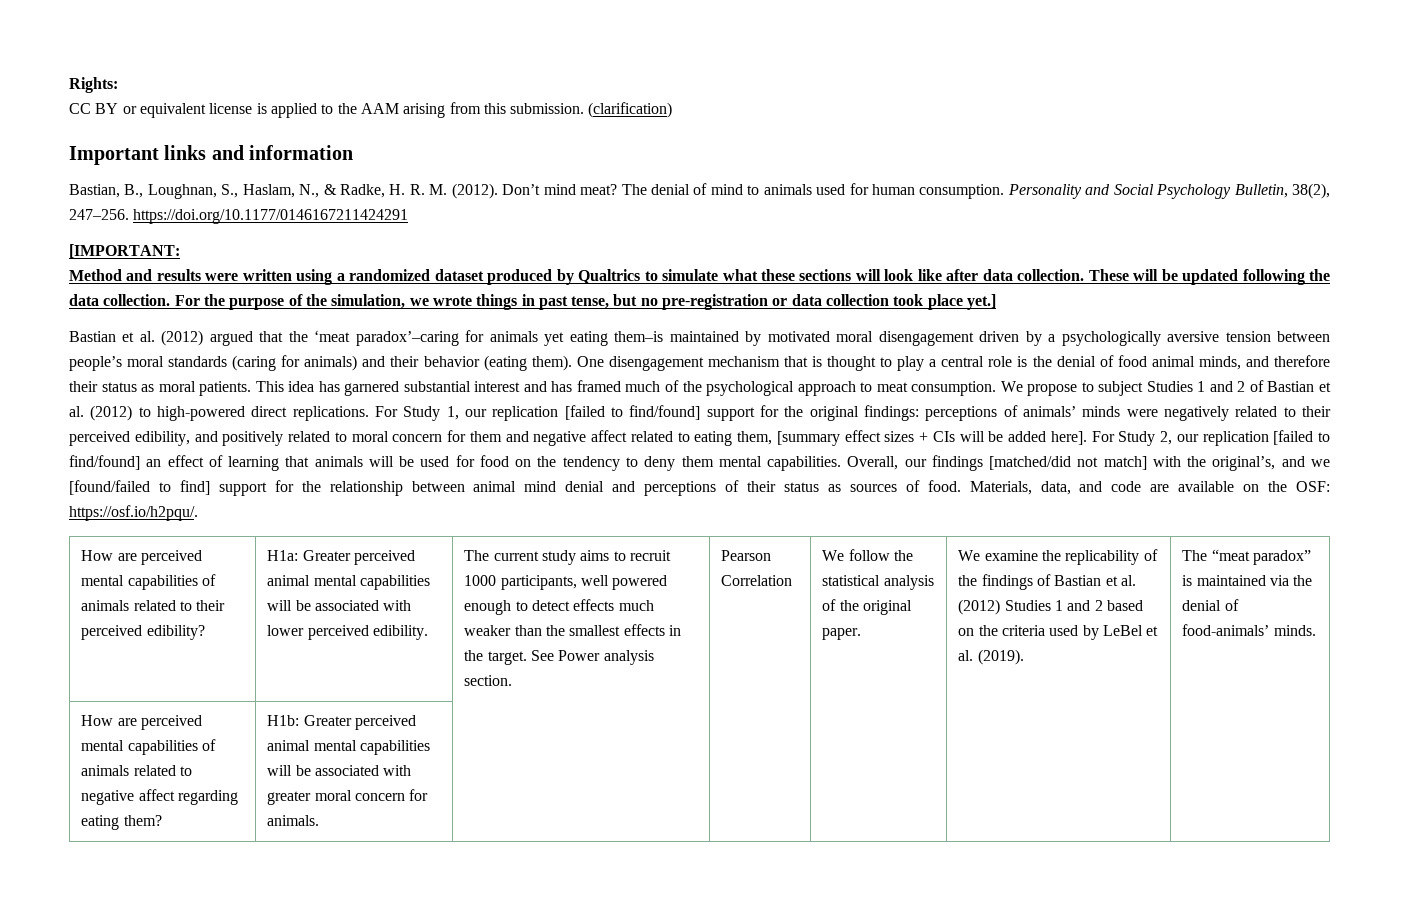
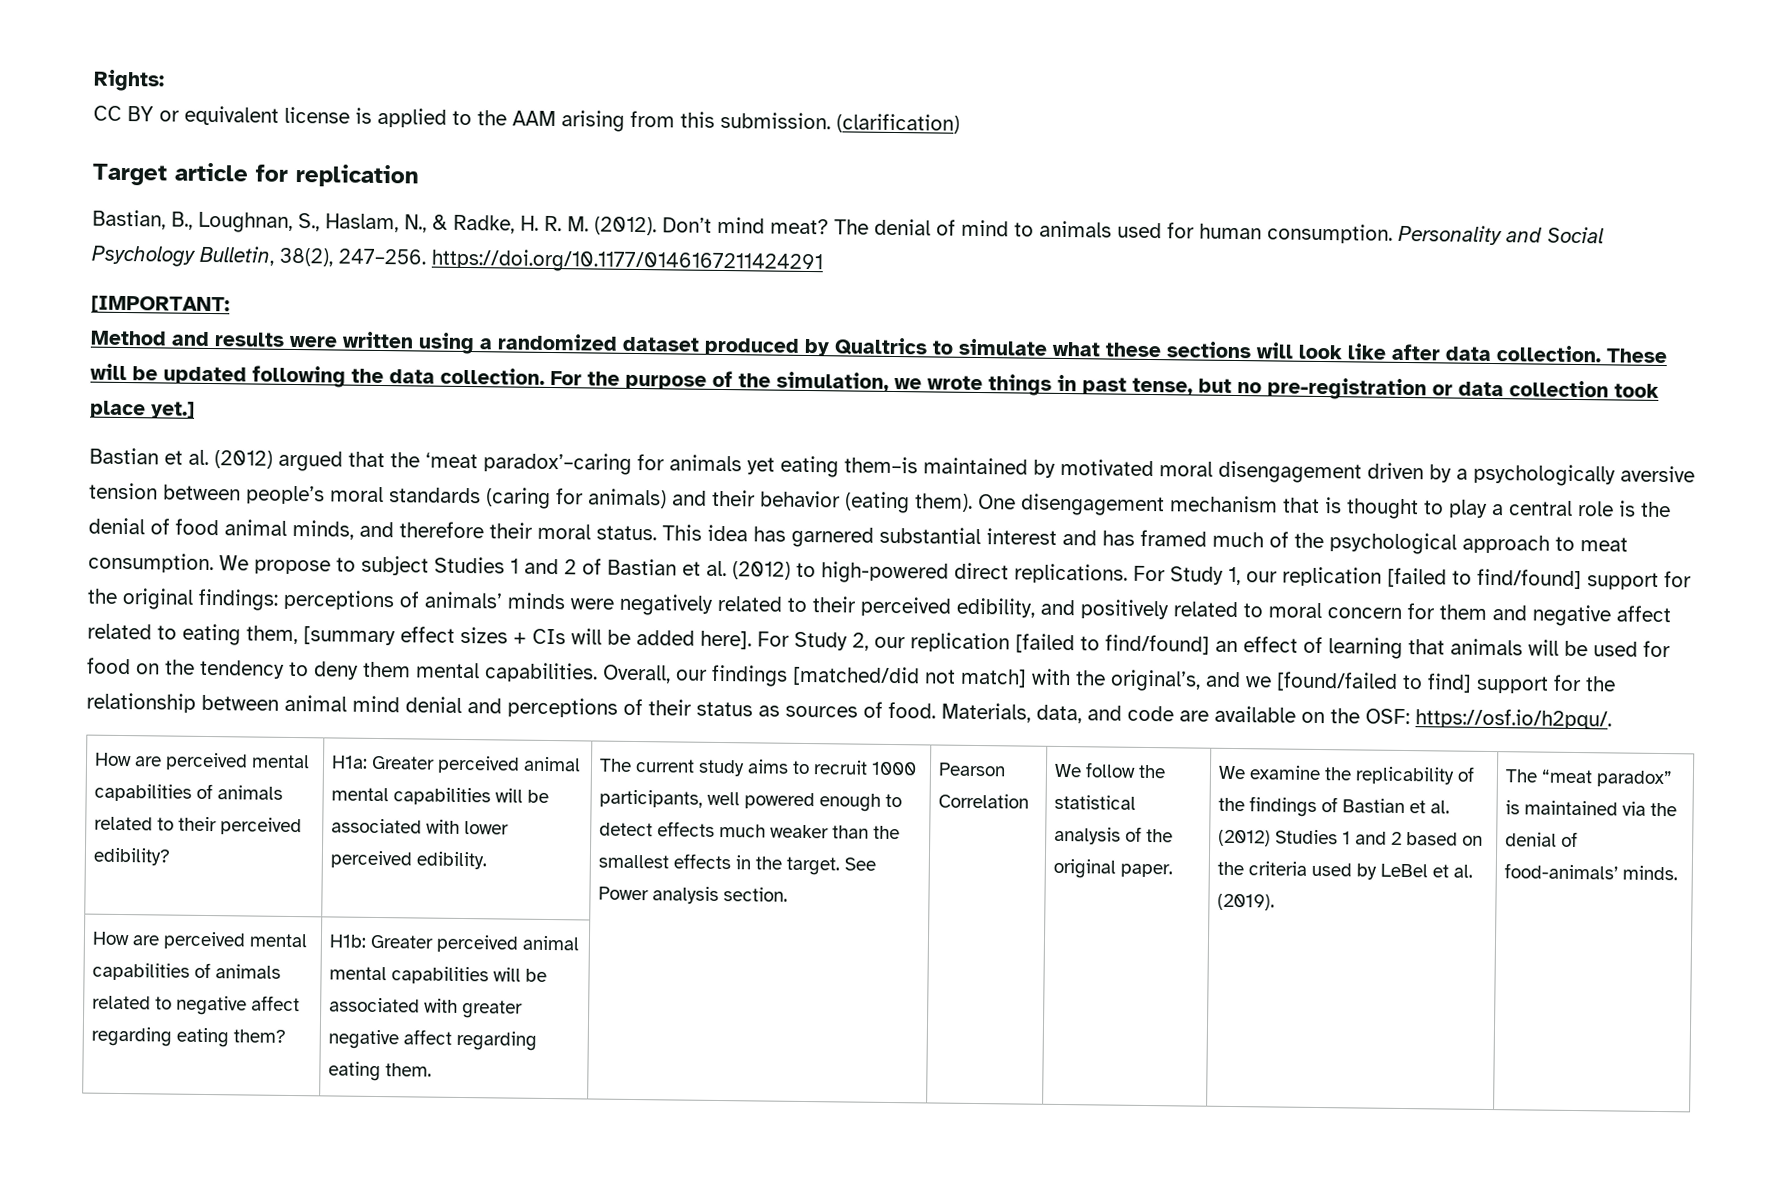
- Important links and information
+ Target article for replication
- One disengagement mechanism that is thought to play a central role is the denial of food animal minds, and therefore their status as moral patients.
+ One disengagement mechanism that is thought to play a central role is the denial of food animal minds, and therefore their moral status.
- How are perceived mental capabilities of animals related to negative affect regarding eating them? | H1b: Greater perceived animal mental capabilities will be associated with greater moral concern for animals. | | | | |
+ How are perceived mental capabilities of animals related to negative affect regarding eating them? | H1b: Greater perceived animal mental capabilities will be associated with greater negative affect regarding eating them. | | | | |

